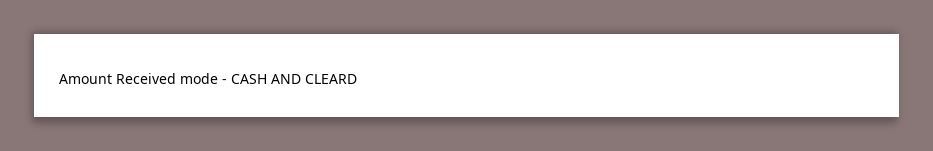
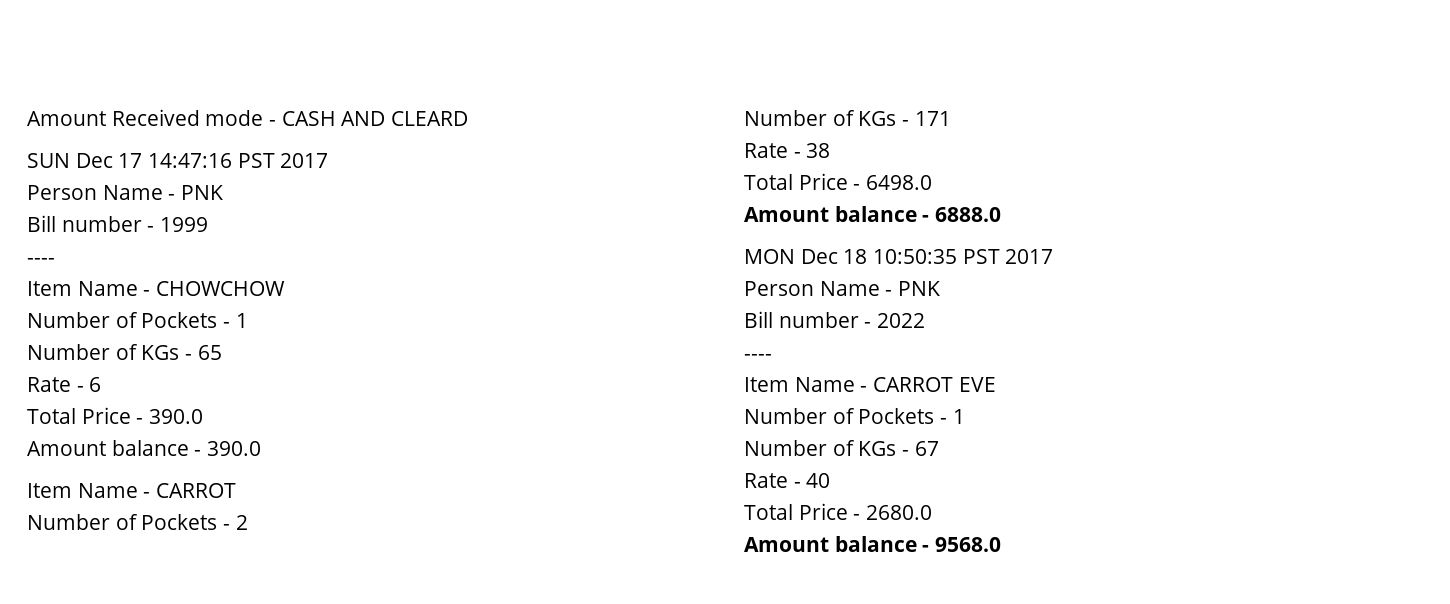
+ SUN Dec 17 14:47:16 PST 2017
+ Person Name - PNK
+ Bill number - 1999
+ ----
+ Item Name - CHOWCHOW
+ Number of Pockets - 1
+ Number of KGs - 65
+ Rate - 6
+ Total Price - 390.0
+ Amount balance - 390.0
+ Item Name - CARROT
+ Number of Pockets - 2
+ Number of KGs - 171
+ Rate - 38
+ Total Price - 6498.0
+ Amount balance - 6888.0
+ MON Dec 18 10:50:35 PST 2017
+ Person Name - PNK
+ Bill number - 2022
+ ----
+ Item Name - CARROT EVE
+ Number of Pockets - 1
+ Number of KGs - 67
+ Rate - 40
+ Total Price - 2680.0
+ Amount balance - 9568.0

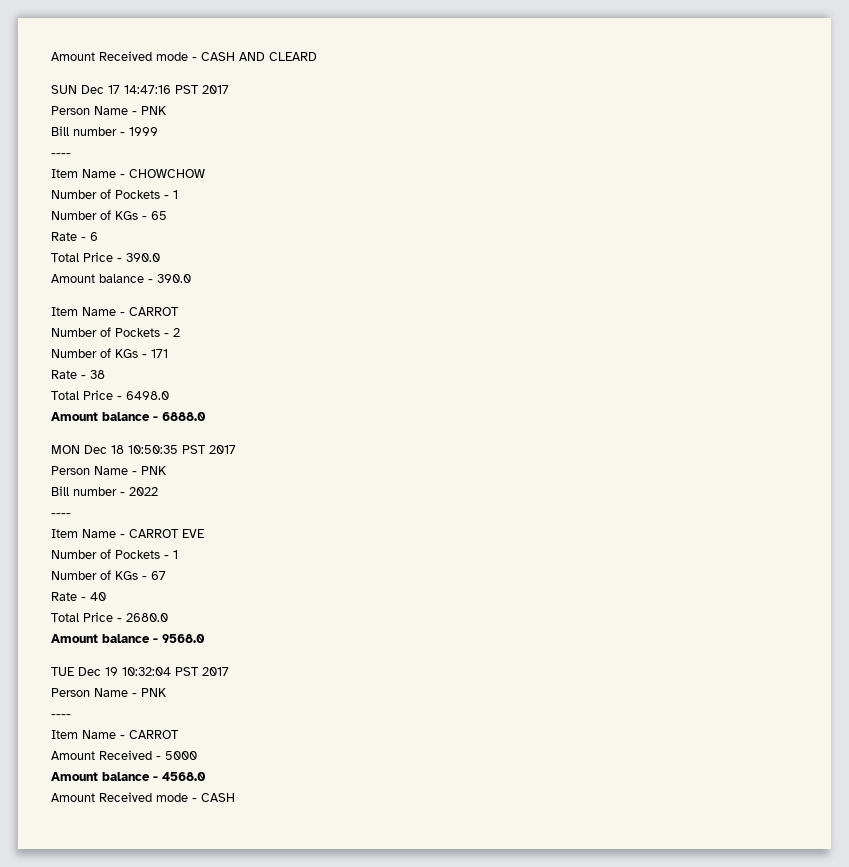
+ TUE Dec 19 10:32:04 PST 2017
+ Person Name - PNK
+ ----
+ Item Name - CARROT
+ Amount Received - 5000
+ Amount balance - 4568.0
+ Amount Received mode - CASH

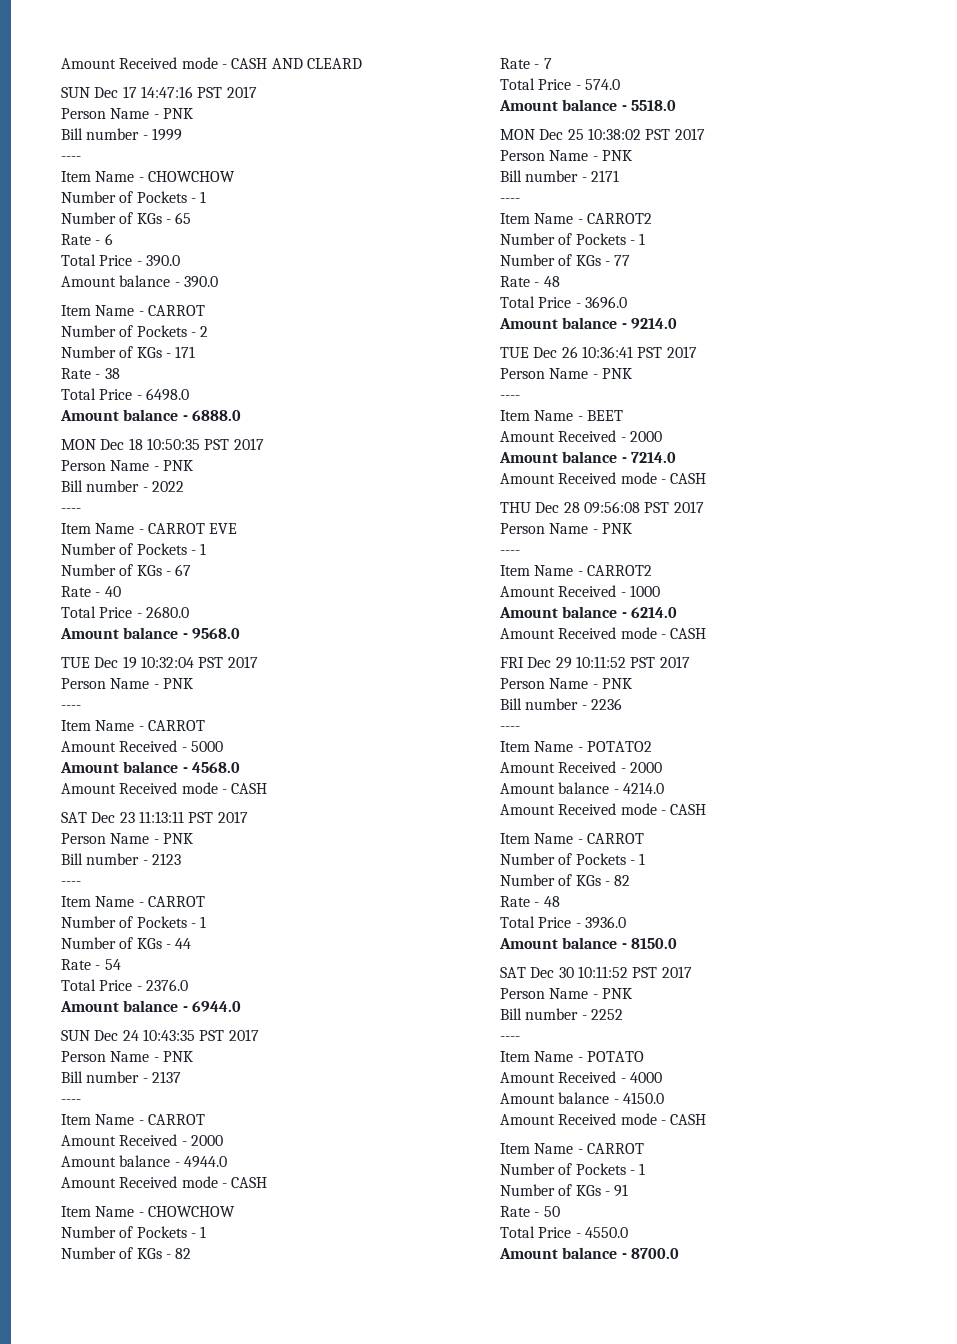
+ SAT Dec 23 11:13:11 PST 2017
+ Person Name - PNK
+ Bill number - 2123
+ ----
+ Item Name - CARROT
+ Number of Pockets - 1
+ Number of KGs - 44
+ Rate - 54
+ Total Price - 2376.0
+ Amount balance - 6944.0
+ SUN Dec 24 10:43:35 PST 2017
+ Person Name - PNK
+ Bill number - 2137
+ ----
+ Item Name - CARROT
+ Amount Received - 2000
+ Amount balance - 4944.0
+ Amount Received mode - CASH
+ Item Name - CHOWCHOW
+ Number of Pockets - 1
+ Number of KGs - 82
+ Rate - 7
+ Total Price - 574.0
+ Amount balance - 5518.0
+ MON Dec 25 10:38:02 PST 2017
+ Person Name - PNK
+ Bill number - 2171
+ ----
+ Item Name - CARROT2
+ Number of Pockets - 1
+ Number of KGs - 77
+ Rate - 48
+ Total Price - 3696.0
+ Amount balance - 9214.0
+ TUE Dec 26 10:36:41 PST 2017
+ Person Name - PNK
+ ----
+ Item Name - BEET
+ Amount Received - 2000
+ Amount balance - 7214.0
+ Amount Received mode - CASH
+ THU Dec 28 09:56:08 PST 2017
+ Person Name - PNK
+ ----
+ Item Name - CARROT2
+ Amount Received - 1000
+ Amount balance - 6214.0
+ Amount Received mode - CASH
+ FRI Dec 29 10:11:52 PST 2017
+ Person Name - PNK
+ Bill number - 2236
+ ----
+ Item Name - POTATO2
+ Amount Received - 2000
+ Amount balance - 4214.0
+ Amount Received mode - CASH
+ Item Name - CARROT
+ Number of Pockets - 1
+ Number of KGs - 82
+ Rate - 48
+ Total Price - 3936.0
+ Amount balance - 8150.0
+ SAT Dec 30 10:11:52 PST 2017
+ Person Name - PNK
+ Bill number - 2252
+ ----
+ Item Name - POTATO
+ Amount Received - 4000
+ Amount balance - 4150.0
+ Amount Received mode - CASH
+ Item Name - CARROT
+ Number of Pockets - 1
+ Number of KGs - 91
+ Rate - 50
+ Total Price - 4550.0
+ Amount balance - 8700.0

